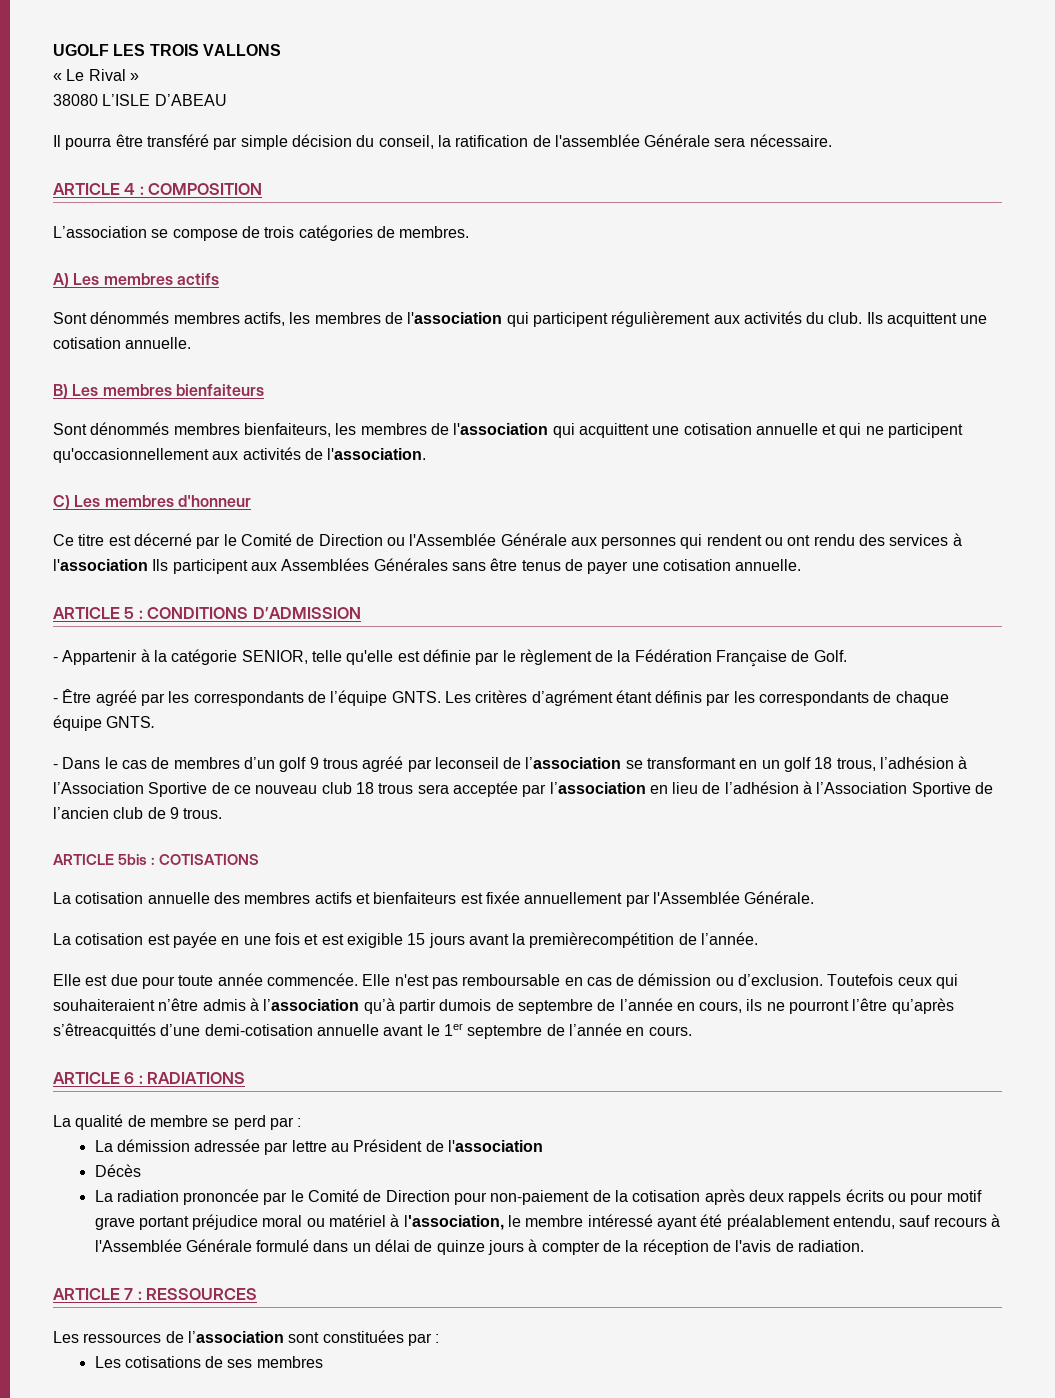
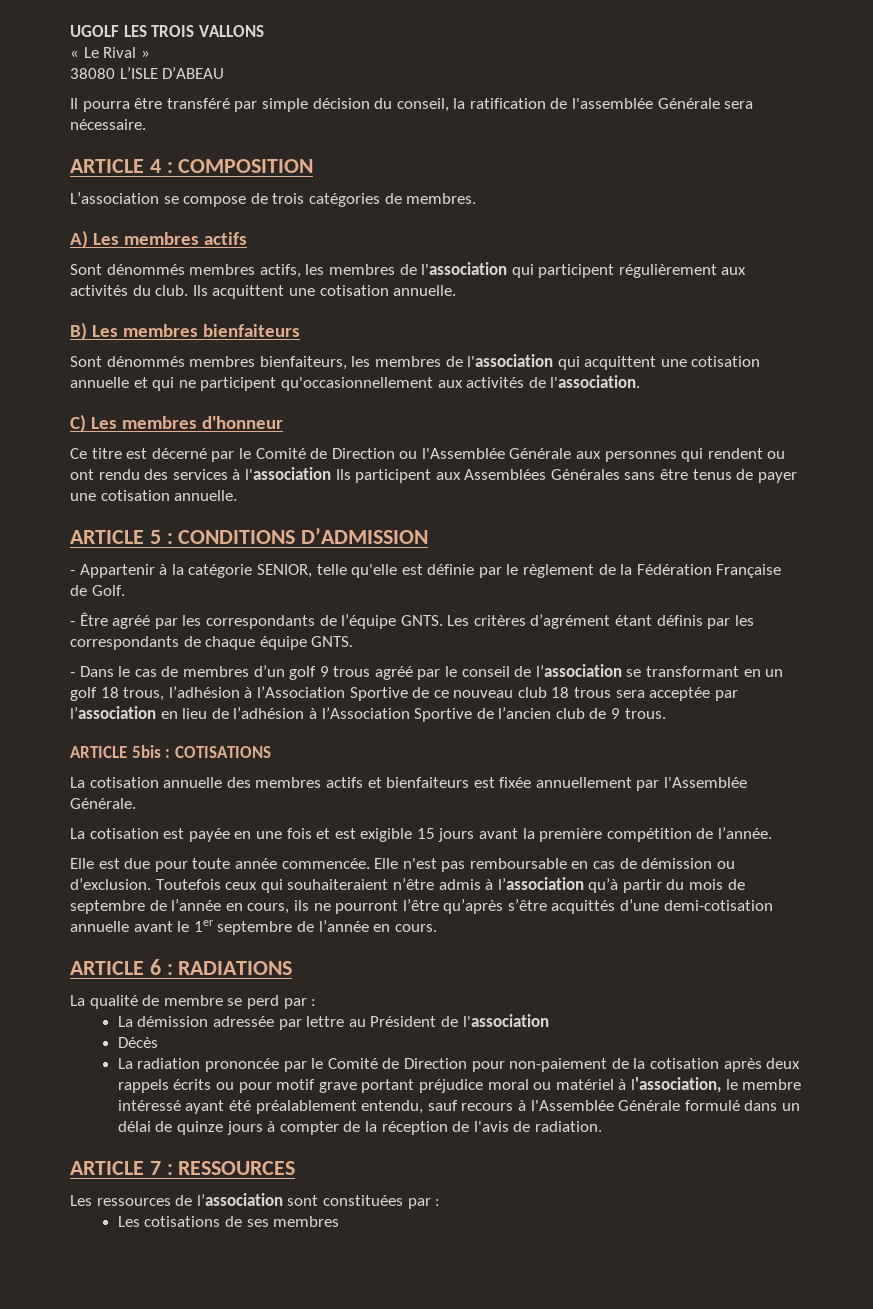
- - Dans le cas de membres d’un golf 9 trous agréé par leconseil de l’association se transformant en un golf 18 trous, l’adhésion à l’Association Sportive de ce nouveau club 18 trous sera acceptée par l’association en lieu de l’adhésion à l’Association Sportive de l’ancien club de 9 trous.
+ - Dans le cas de membres d’un golf 9 trous agréé par le conseil de l’association se transformant en un golf 18 trous, l’adhésion à l’Association Sportive de ce nouveau club 18 trous sera acceptée par l’association en lieu de l’adhésion à l’Association Sportive de l’ancien club de 9 trous.
- La cotisation est payée en une fois et est exigible 15 jours avant la premièrecompétition de l’année.
+ La cotisation est payée en une fois et est exigible 15 jours avant la première compétition de l’année.
- Toutefois ceux qui souhaiteraient n’être admis à l’association qu’à partir dumois de septembre de l’année en cours, ils ne pourront l’être qu’après s’êtreacquittés d’une demi-cotisation annuelle avant le 1er septembre de l’année en cours.
+ Toutefois ceux qui souhaiteraient n’être admis à l’association qu’à partir du mois de septembre de l’année en cours, ils ne pourront l’être qu’après s’être acquittés d’une demi-cotisation annuelle avant le 1er septembre de l’année en cours.

